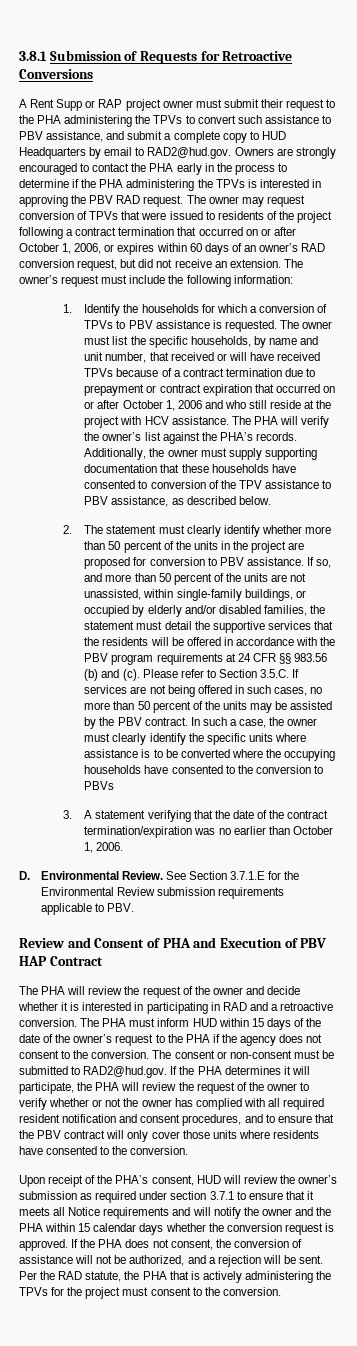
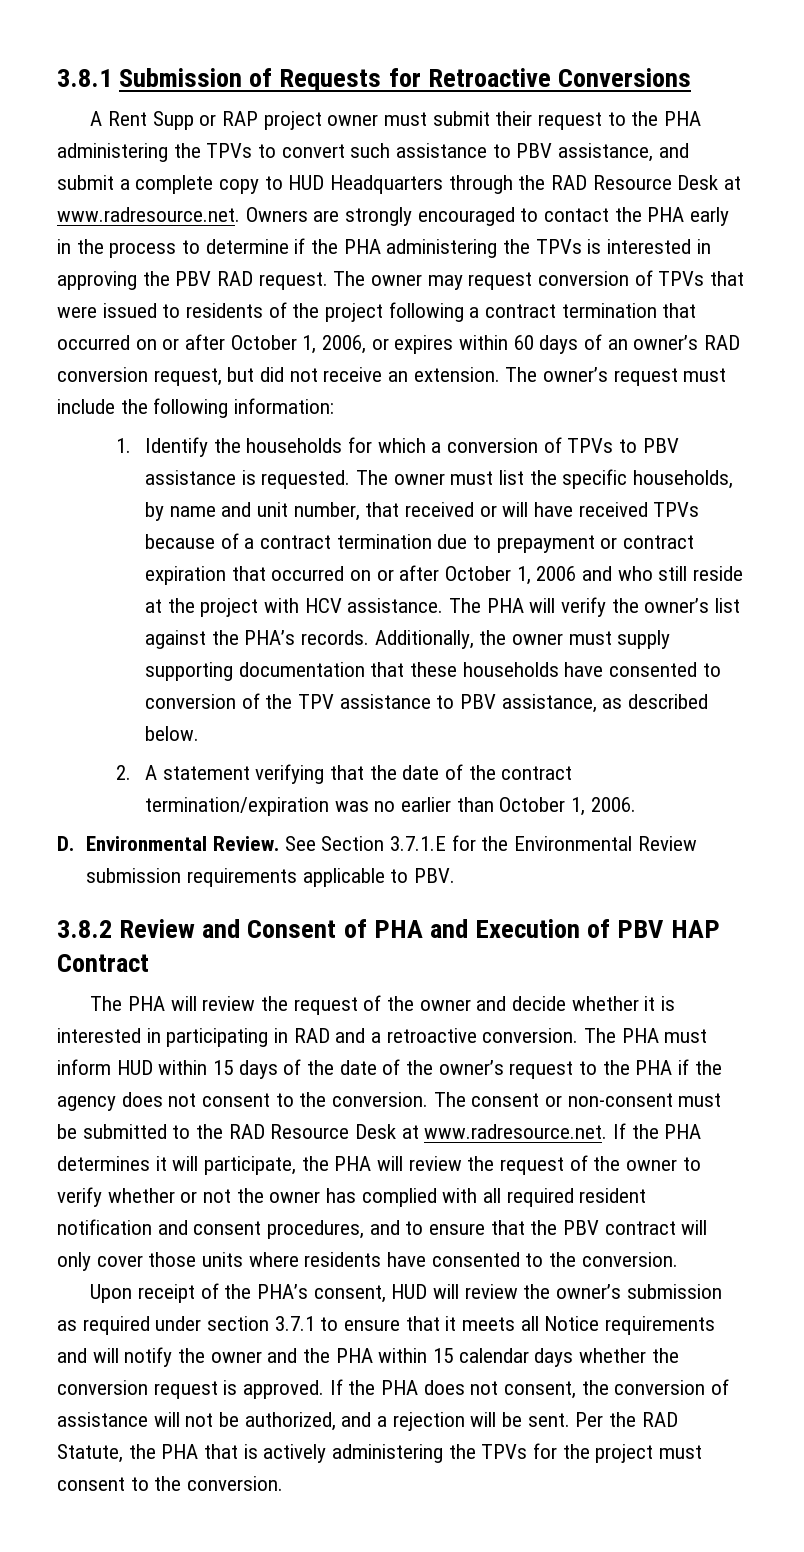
- A Rent Supp or RAP project owner must submit their request to the PHA administering the TPVs to convert such assistance to PBV assistance, and submit a complete copy to HUD Headquarters by email to RAD2@hud.gov. Owners are strongly encouraged to contact the PHA early in the process to determine if the PHA administering the TPVs is interested in approving the PBV RAD request.
+ A Rent Supp or RAP project owner must submit their request to the PHA administering the TPVs to convert such assistance to PBV assistance, and submit a complete copy to HUD Headquarters through the RAD Resource Desk at www.radresource.net. Owners are strongly encouraged to contact the PHA early in the process to determine if the PHA administering the TPVs is interested in approving the PBV RAD request.
- 2. The statement must clearly identify whether more than 50 percent of the units in the project are proposed for conversion to PBV assistance. If so, and more than 50 percent of the units are not unassisted, within single-family buildings, or occupied by elderly and/or disabled families, the statement must detail the supportive services that the residents will be offered in accordance with the PBV program requirements at 24 CFR §§ 983.56 (b) and (c). Please refer to Section 3.5.C. If services are not being offered in such cases, no more than 50 percent of the units may be assisted by the PBV contract. In such a case, the owner must clearly identify the specific units where assistance is to be converted where the occupying households have consented to the conversion to PBVs
- 3. A statement verifying that the date of the contract termination/expiration was no earlier than October 1, 2006.
+ 2. A statement verifying that the date of the contract termination/expiration was no earlier than October 1, 2006.
- Review and Consent of PHA and Execution of PBV HAP Contract
+ 3.8.2 Review and Consent of PHA and Execution of PBV HAP Contract
- The consent or non-consent must be submitted to RAD2@hud.gov. If the PHA determines it will participate, the PHA will review the request of the owner to verify whether or not the owner has complied with all required resident notification and consent procedures, and to ensure that the PBV contract will only cover those units where residents have consented to the conversion.
+ The consent or non-consent must be submitted to the RAD Resource Desk at www.radresource.net. If the PHA determines it will participate, the PHA will review the request of the owner to verify whether or not the owner has complied with all required resident notification and consent procedures, and to ensure that the PBV contract will only cover those units where residents have consented to the conversion.
- Per the RAD statute, the PHA that is actively administering the TPVs for the project must consent to the conversion.
+ Per the RAD Statute, the PHA that is actively administering the TPVs for the project must consent to the conversion.

